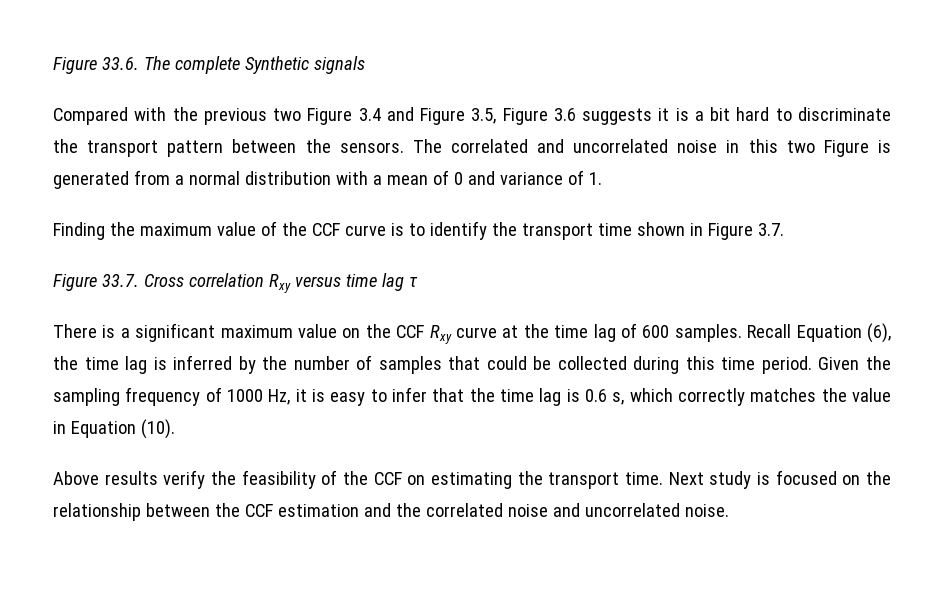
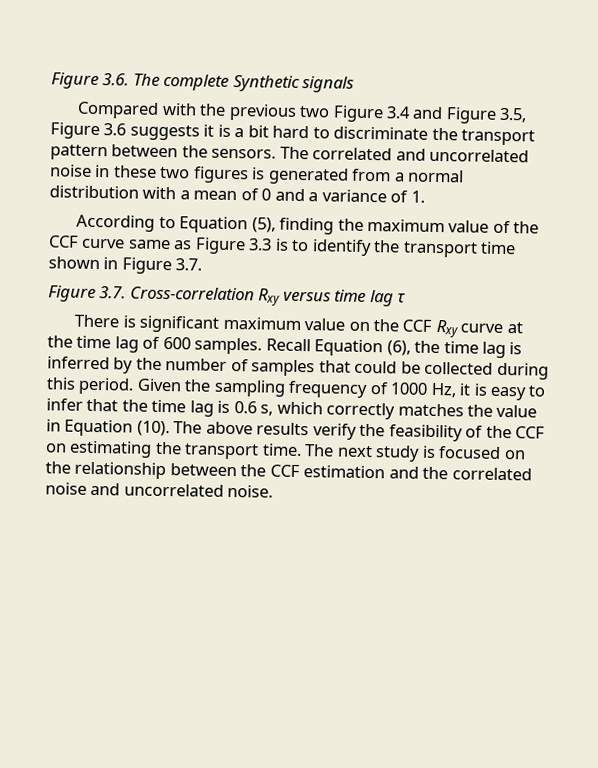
- Figure 33.6. The complete Synthetic signals
+ Figure 3.6. The complete Synthetic signals
- The correlated and uncorrelated noise in this two Figure is generated from a normal distribution with a mean of 0 and variance of 1.
+ The correlated and uncorrelated noise in these two figures is generated from a normal distribution with a mean of 0 and a variance of 1.
- Finding the maximum value of the CCF curve is to identify the transport time shown in Figure 3.7.
+ According to Equation (5), finding the maximum value of the CCF curve same as Figure 3.3 is to identify the transport time shown in Figure 3.7.
- Figure 33.7. Cross correlation Rxy versus time lag τ
+ Figure 3.7. Cross-correlation Rxy versus time lag τ
- There is a significant maximum value on the CCF Rxy curve at the time lag of 600 samples.
+ There is significant maximum value on the CCF Rxy curve at the time lag of 600 samples.
- Recall Equation (6), the time lag is inferred by the number of samples that could be collected during this time period.
+ Recall Equation (6), the time lag is inferred by the number of samples that could be collected during this period.
- Given the sampling frequency of 1000 Hz, it is easy to infer that the time lag is 0.6 s, which correctly matches the value in Equation (10).
- Above results verify the feasibility of the CCF on estimating the transport time.
+ Given the sampling frequency of 1000 Hz, it is easy to infer that the time lag is 0.6 s, which correctly matches the value in Equation (10). The above results verify the feasibility of the CCF on estimating the transport time.
- Next study is focused on the relationship between the CCF estimation and the correlated noise and uncorrelated noise.
+ The next study is focused on the relationship between the CCF estimation and the correlated noise and uncorrelated noise.

